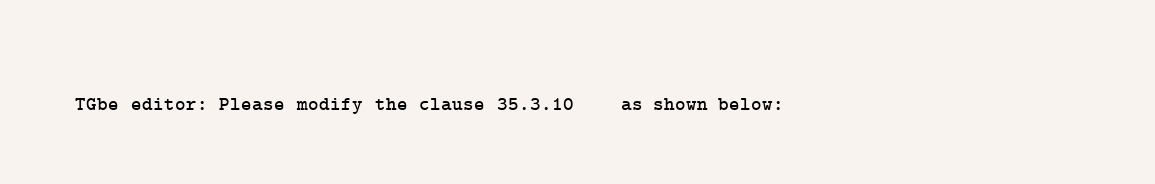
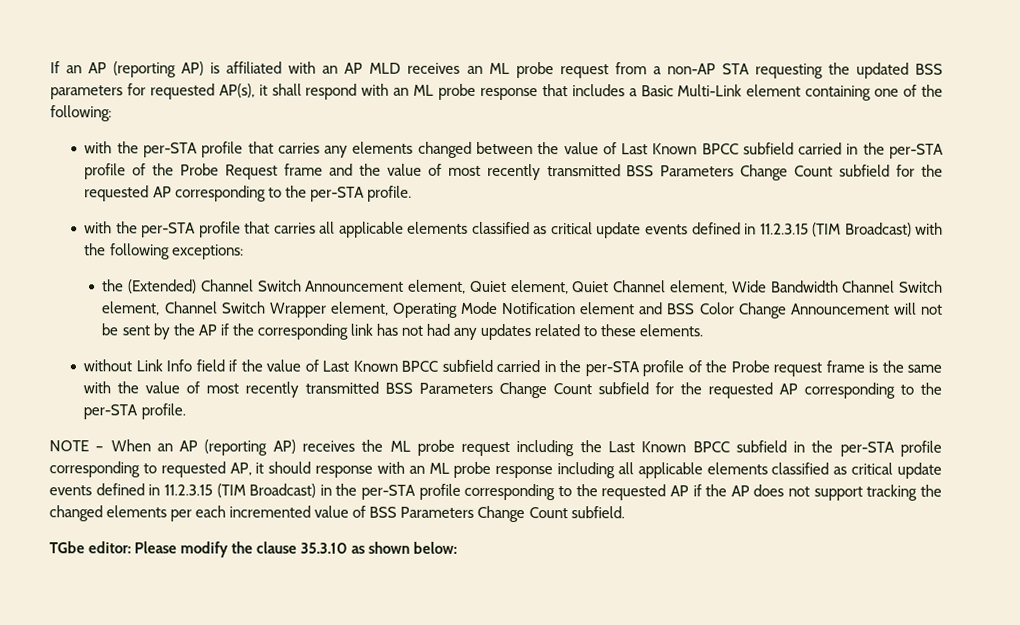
+ If an AP (reporting AP) is affiliated with an AP MLD receives an ML probe request from a non-AP STA requesting the updated BSS parameters for requested AP(s), it shall respond with an ML probe response that includes a Basic Multi-Link element containing one of the following:
+ with the per-STA profile that carries any elements changed between the value of Last Known BPCC subfield carried in the per-STA profile of the Probe Request frame and the value of most recently transmitted BSS Parameters Change Count subfield for the requested AP corresponding to the per-STA profile.
+ with the per-STA profile that carries all applicable elements classified as critical update events defined in 11.2.3.15 (TIM Broadcast) with the following exceptions:
+ the (Extended) Channel Switch Announcement element, Quiet element, Quiet Channel element, Wide Bandwidth Channel Switch element, Channel Switch Wrapper element, Operating Mode Notification element and BSS Color Change Announcement will not be sent by the AP if the corresponding link has not had any updates related to these elements.
+ without Link Info field if the value of Last Known BPCC subfield carried in the per-STA profile of the Probe request frame is the same with the value of most recently transmitted BSS Parameters Change Count subfield for the requested AP corresponding to the per-STA profile.
+ NOTE – When an AP (reporting AP) receives the ML probe request including the Last Known BPCC subfield in the per-STA profile corresponding to requested AP, it should response with an ML probe response including all applicable elements classified as critical update events defined in 11.2.3.15 (TIM Broadcast) in the per-STA profile corresponding to the requested AP if the AP does not support tracking the changed elements per each incremented value of BSS Parameters Change Count subfield.

